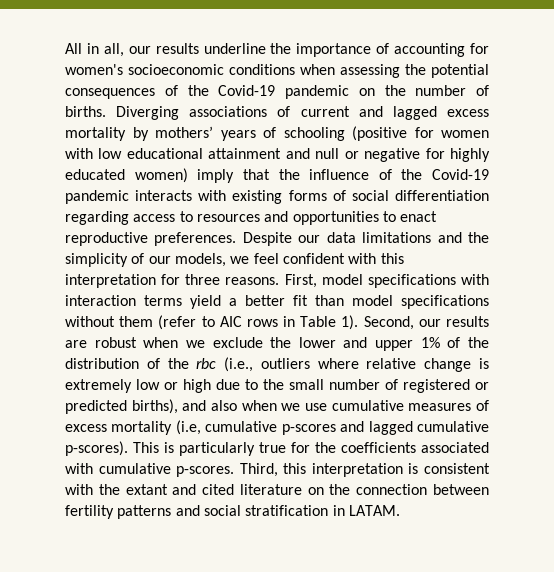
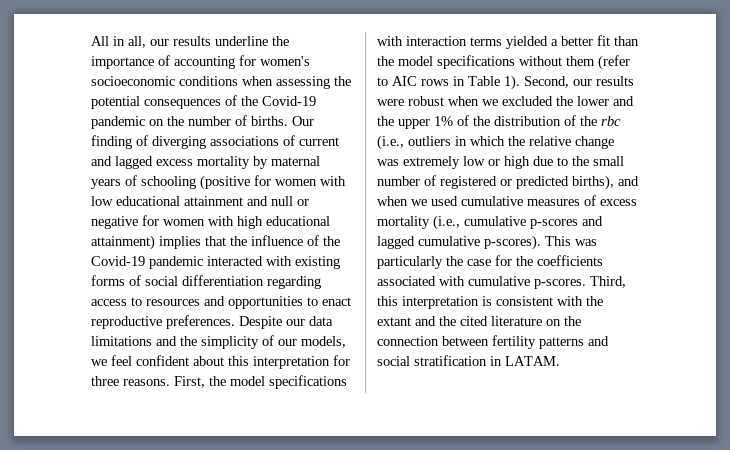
- Diverging associations of current and lagged excess mortality by mothers’ years of schooling (positive for women with low educational attainment and null or negative for highly educated women) imply that the influence of the Covid-19 pandemic interacts with existing forms of social differentiation regarding access to resources and opportunities to enact reproductive preferences.
+ Our finding of diverging associations of current and lagged excess mortality by maternal years of schooling (positive for women with low educational attainment and null or negative for women with high educational attainment) implies that the influence of the Covid-19 pandemic interacted with existing forms of social differentiation regarding access to resources and opportunities to enact reproductive preferences.
- Despite our data limitations and the simplicity of our models, we feel confident with this interpretation for three reasons.
+ Despite our data limitations and the simplicity of our models, we feel confident about this interpretation for three reasons.
- First, model specifications with interaction terms yield a better fit than model specifications without them (refer to AIC rows in Table 1).
+ First, the model specifications with interaction terms yielded a better fit than the model specifications without them (refer to AIC rows in Table 1).
- Second, our results are robust when we exclude the lower and upper 1% of the distribution of the rbc (i.e., outliers where relative change is extremely low or high due to the small number of registered or predicted births), and also when we use cumulative measures of excess mortality (i.e, cumulative p-scores and lagged cumulative p-scores).
+ Second, our results were robust when we excluded the lower and the upper 1% of the distribution of the rbc (i.e., outliers in which the relative change was extremely low or high due to the small number of registered or predicted births), and when we used cumulative measures of excess mortality (i.e., cumulative p-scores and lagged cumulative p-scores).
- This is particularly true for the coefficients associated with cumulative p-scores.
+ This was particularly the case for the coefficients associated with cumulative p-scores.
- Third, this interpretation is consistent with the extant and cited literature on the connection between fertility patterns and social stratification in LATAM.
+ Third, this interpretation is consistent with the extant and the cited literature on the connection between fertility patterns and social stratification in LATAM.

